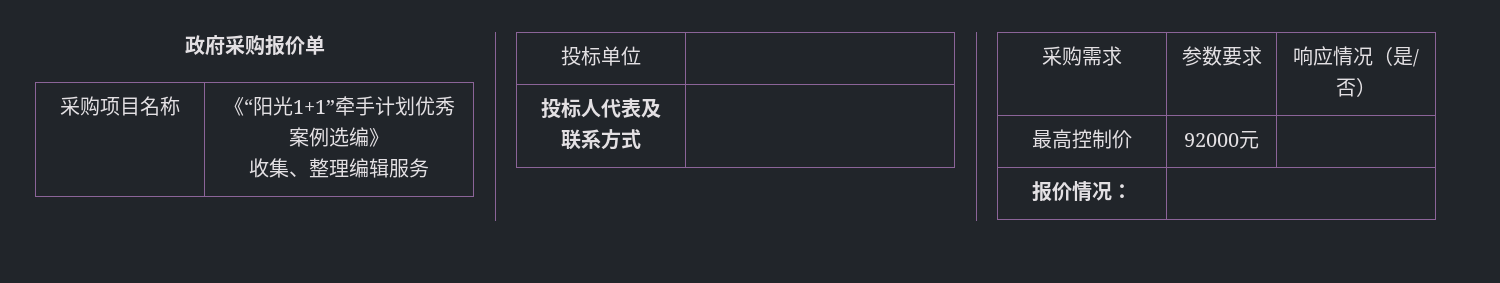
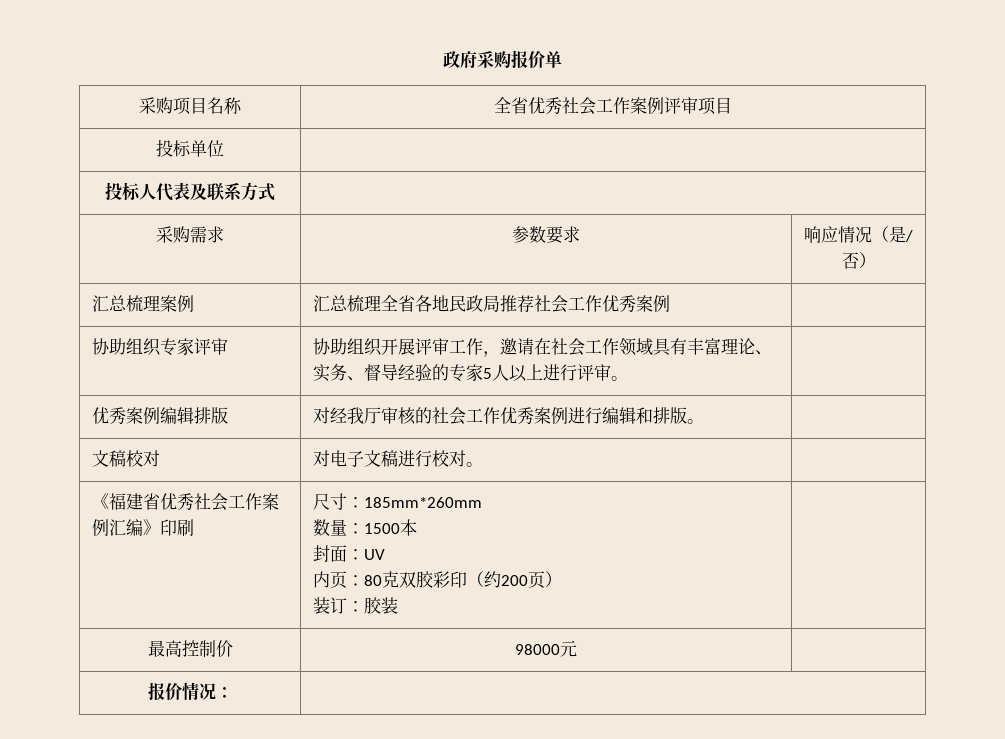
- 采购项目名称 | 《“阳光1+1”牵手计划优秀案例选编》
- 收集、整理编辑服务
+ 采购项目名称 | 全省优秀社会工作案例评审项目
+ 汇总梳理案例 | 汇总梳理全省各地民政局推荐社会工作优秀案例 |
+ 协助组织专家评审 | 协助组织开展评审工作，邀请在社会工作领域具有丰富理论、实务、督导经验的专家5人以上进行评审。 |
+ 优秀案例编辑排版 | 对经我厅审核的社会工作优秀案例进行编辑和排版。 |
+ 文稿校对 | 对电子文稿进行校对。 |
+ 《福建省优秀社会工作案例汇编》印刷 | 尺寸：185mm*260mm
+ 数量：1500本
+ 封面：UV
+ 内页：80克双胶彩印（约200页）
+ 装订：胶装 |
- 最高控制价 | 92000元 |
+ 最高控制价 | 98000元 |

